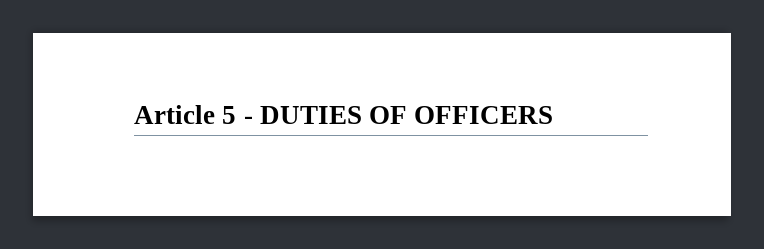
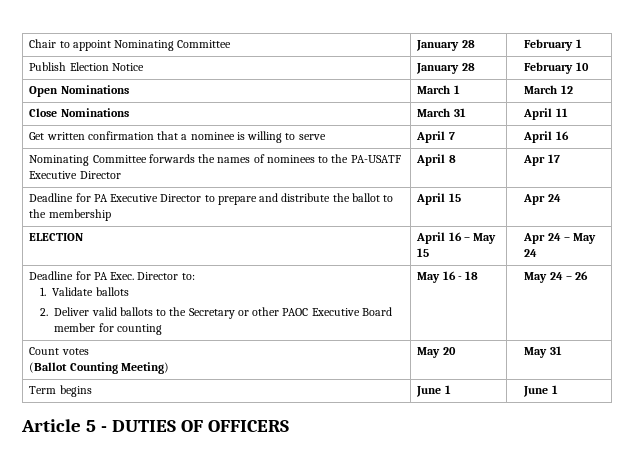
+ Chair to appoint Nominating Committee | January 28 | February 1
+ Publish Election Notice | January 28 | February 10
+ Open Nominations | March 1 | March 12
+ Close Nominations | March 31 | April 11
+ Get written confirmation that a nominee is willing to serve | April 7 | April 16
+ Nominating Committee forwards the names of nominees to the PA-USATF Executive Director | April 8 | Apr 17
+ Deadline for PA Executive Director to prepare and distribute the ballot to the membership | April 15 | Apr 24
+ ELECTION | April 16 – May 15 | Apr 24 – May 24
+ Deadline for PA Exec. Director to:
+ 1. Validate ballots
+ 2. Deliver valid ballots to the Secretary or other PAOC Executive Board member for counting | May 16 - 18 | May 24 – 26
+ Count votes
+ (Ballot Counting Meeting) | May 20 | May 31
+ Term begins | June 1 | June 1

